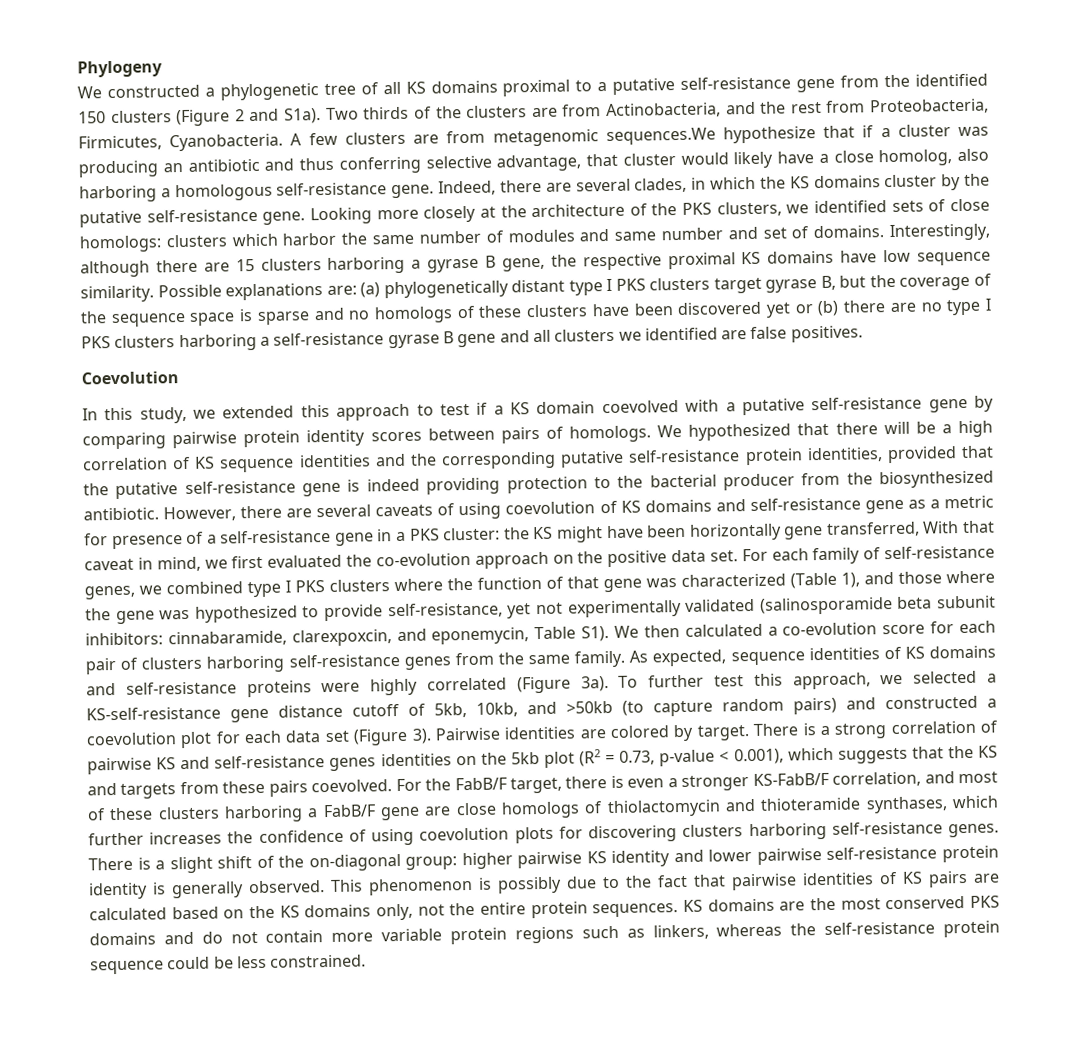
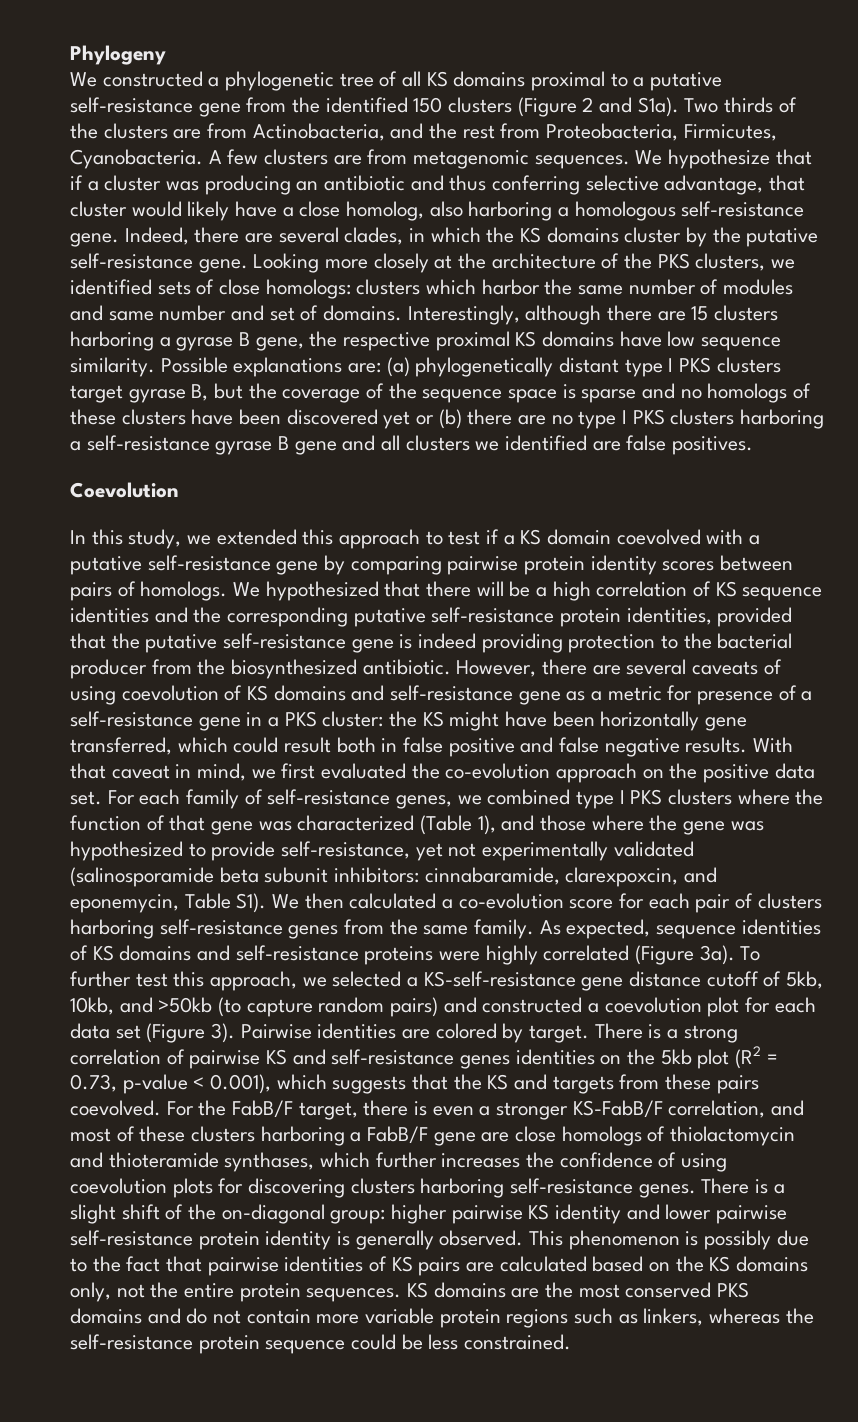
- A few clusters are from metagenomic sequences.We hypothesize that if a cluster was producing an antibiotic and thus conferring selective advantage, that cluster would likely have a close homolog, also harboring a homologous self-resistance gene.
+ A few clusters are from metagenomic sequences. We hypothesize that if a cluster was producing an antibiotic and thus conferring selective advantage, that cluster would likely have a close homolog, also harboring a homologous self-resistance gene.
- However, there are several caveats of using coevolution of KS domains and self-resistance gene as a metric for presence of a self-resistance gene in a PKS cluster: the KS might have been horizontally gene transferred, With that caveat in mind, we first evaluated the co-evolution approach on the positive data set.
+ However, there are several caveats of using coevolution of KS domains and self-resistance gene as a metric for presence of a self-resistance gene in a PKS cluster: the KS might have been horizontally gene transferred, which could result both in false positive and false negative results. With that caveat in mind, we first evaluated the co-evolution approach on the positive data set.

